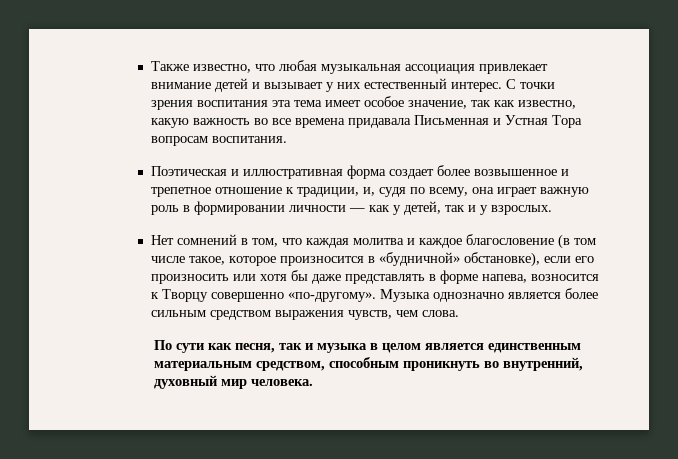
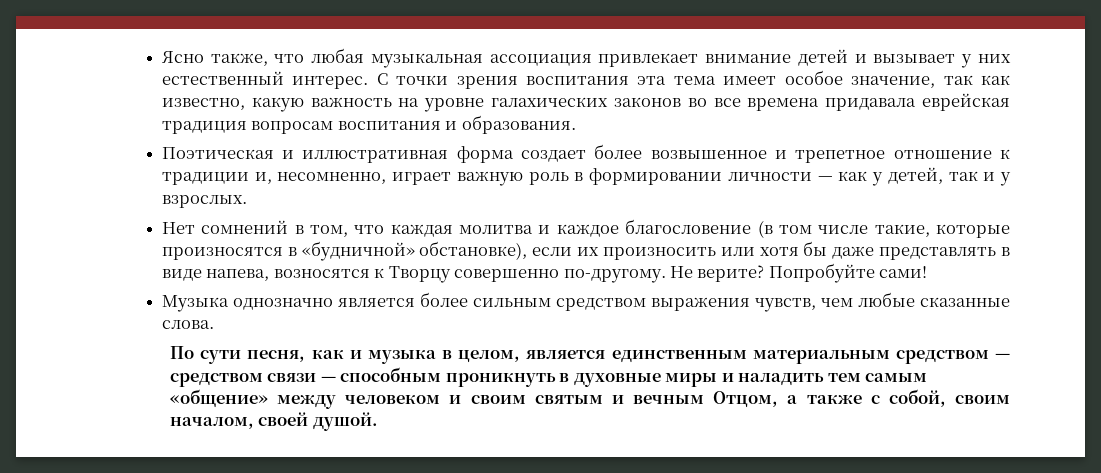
- Также известно, что любая музыкальная ассоциация привлекает внимание детей и вызывает у них естественный интерес.
+ Ясно также, что любая музыкальная ассоциация привлекает внимание детей и вызывает у них естественный интерес.
- С точки зрения воспитания эта тема имеет особое значение, так как известно, какую важность во все времена придавала Письменная и Устная Тора вопросам воспитания.
+ С точки зрения воспитания эта тема имеет особое значение, так как известно, какую важность на уровне галахических законов во все времена придавала еврейская традиция вопросам воспитания и образования.
- Поэтическая и иллюстративная форма создает более возвышенное и трепетное отношение к традиции, и, судя по всему, она играет важную роль в формировании личности — как у детей, так и у взрослых.
+ Поэтическая и иллюстративная форма создает более возвышенное и трепетное отношение к традиции и, несомненно, играет важную роль в формировании личности — как у детей, так и у взрослых.
- Нет сомнений в том, что каждая молитва и каждое благословение (в том числе такое, которое произносится в «будничной» обстановке), если его произносить или хотя бы даже представлять в форме напева, возносится к Творцу совершенно «по-другому». Музыка однозначно является более сильным средством выражения чувств, чем слова.
+ Нет сомнений в том, что каждая молитва и каждое благословение (в том числе такие, которые произносятся в «будничной» обстановке), если их произносить или хотя бы даже представлять в виде напева, возносятся к Творцу совершенно по-другому. Не верите? Попробуйте сами!
+ Музыка однозначно является более сильным средством выражения чувств, чем любые сказанные слова.
- По сути как песня, так и музыка в целом является единственным материальным средством, способным проникнуть во внутренний, духовный мир человека.
+ По сути песня, как и музыка в целом, является единственным материальным средством — средством связи — способным проникнуть в духовные миры и наладить тем самым «общение» между человеком и своим святым и вечным Отцом, а также с собой, своим началом, своей душой.

